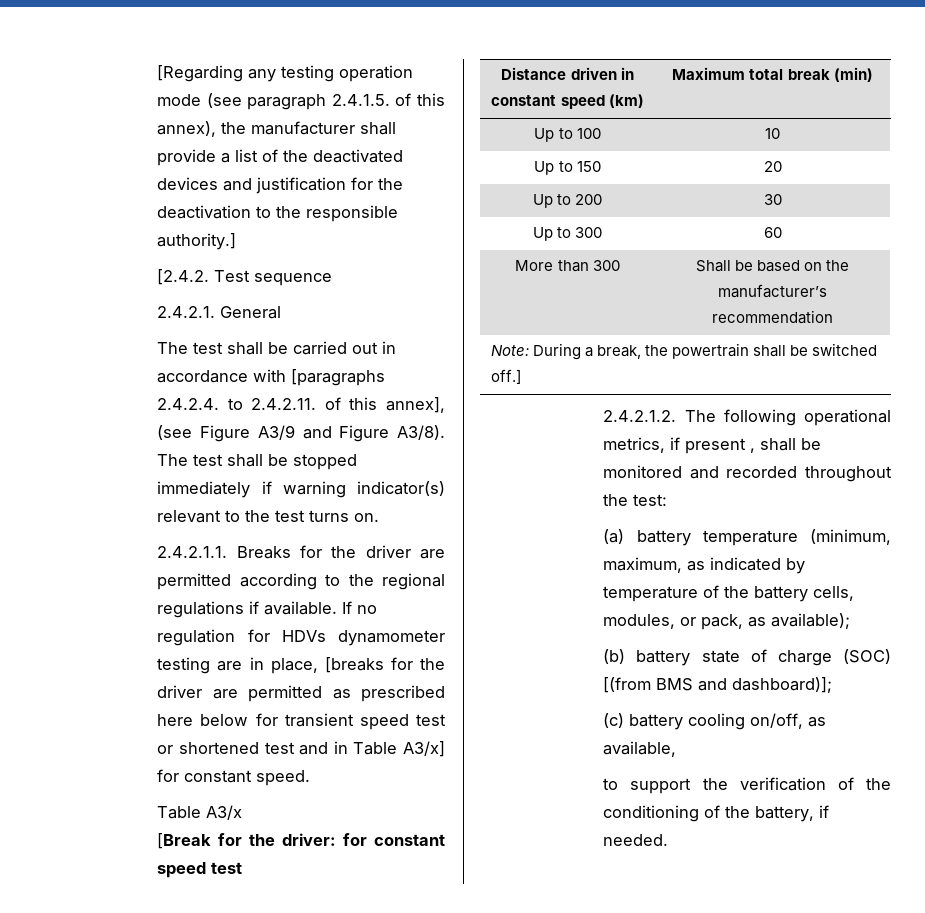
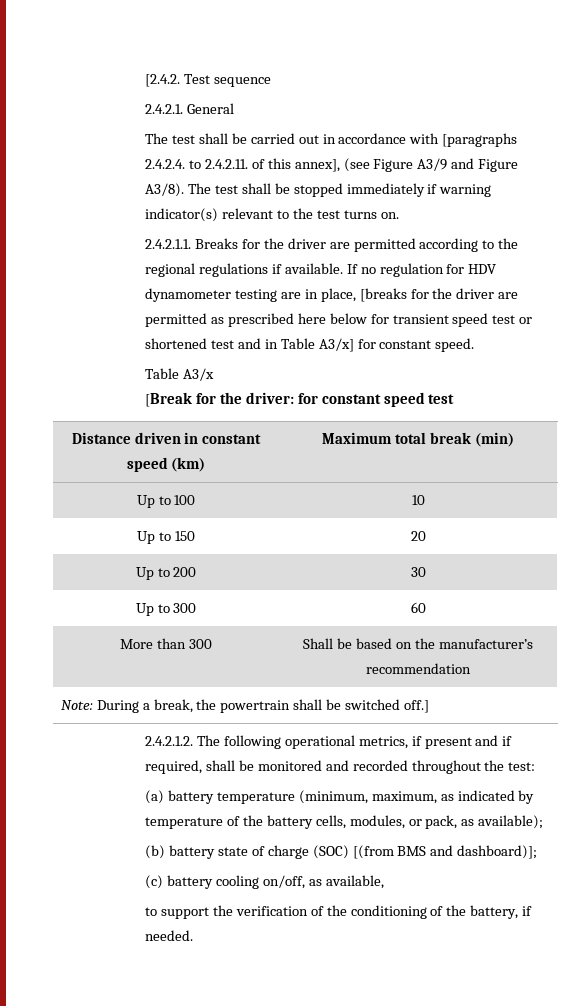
- [Regarding any testing operation mode (see paragraph 2.4.1.5. of this annex), the manufacturer shall provide a list of the deactivated devices and justification for the deactivation to the responsible authority.]
- If no regulation for HDVs dynamometer testing are in place, [breaks for the driver are permitted as prescribed here below for transient speed test or shortened test and in Table A3/x] for constant speed.
+ If no regulation for HDV dynamometer testing are in place, [breaks for the driver are permitted as prescribed here below for transient speed test or shortened test and in Table A3/x] for constant speed.
- 2.4.2.1.2. The following operational metrics, if present , shall be monitored and recorded throughout the test:
+ 2.4.2.1.2. The following operational metrics, if present and if required, shall be monitored and recorded throughout the test:

